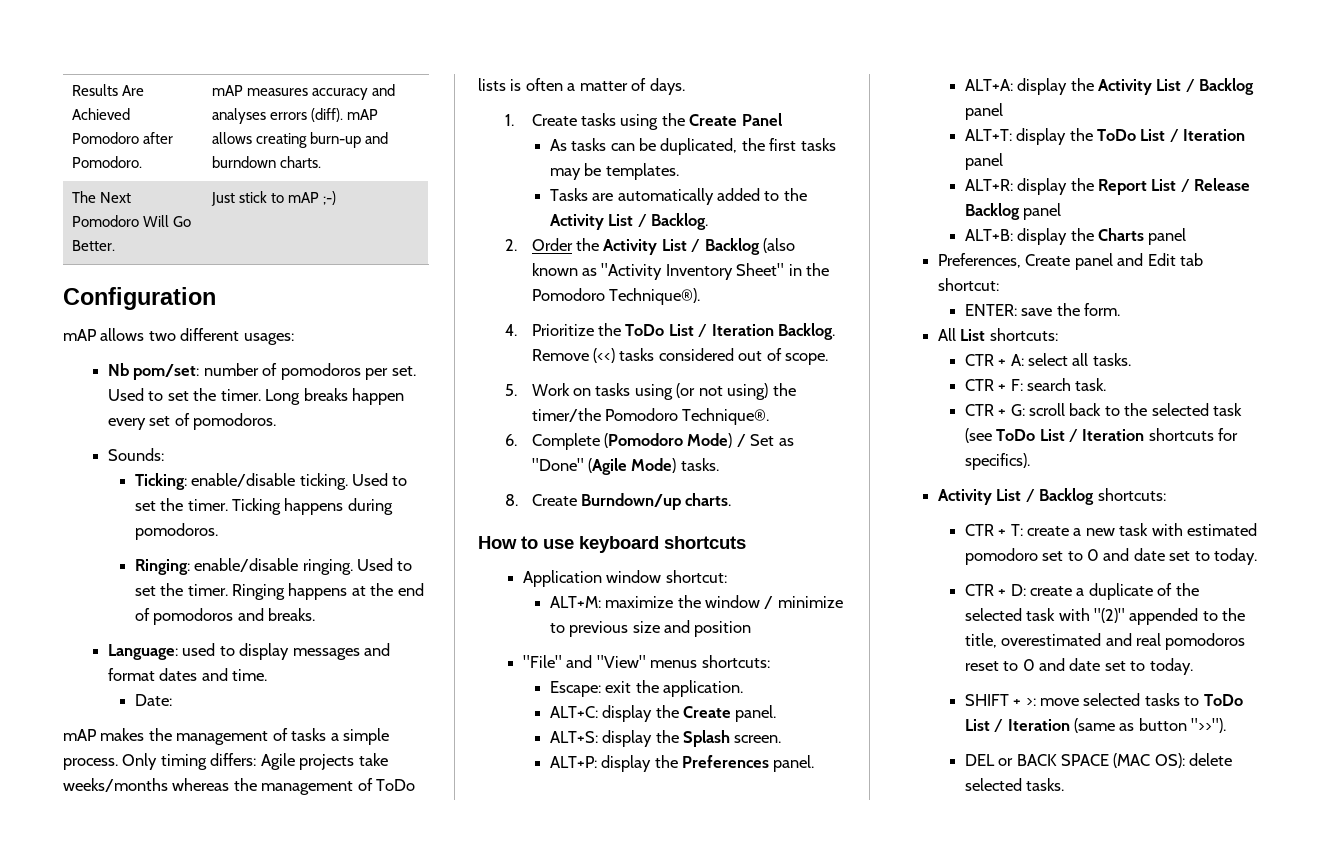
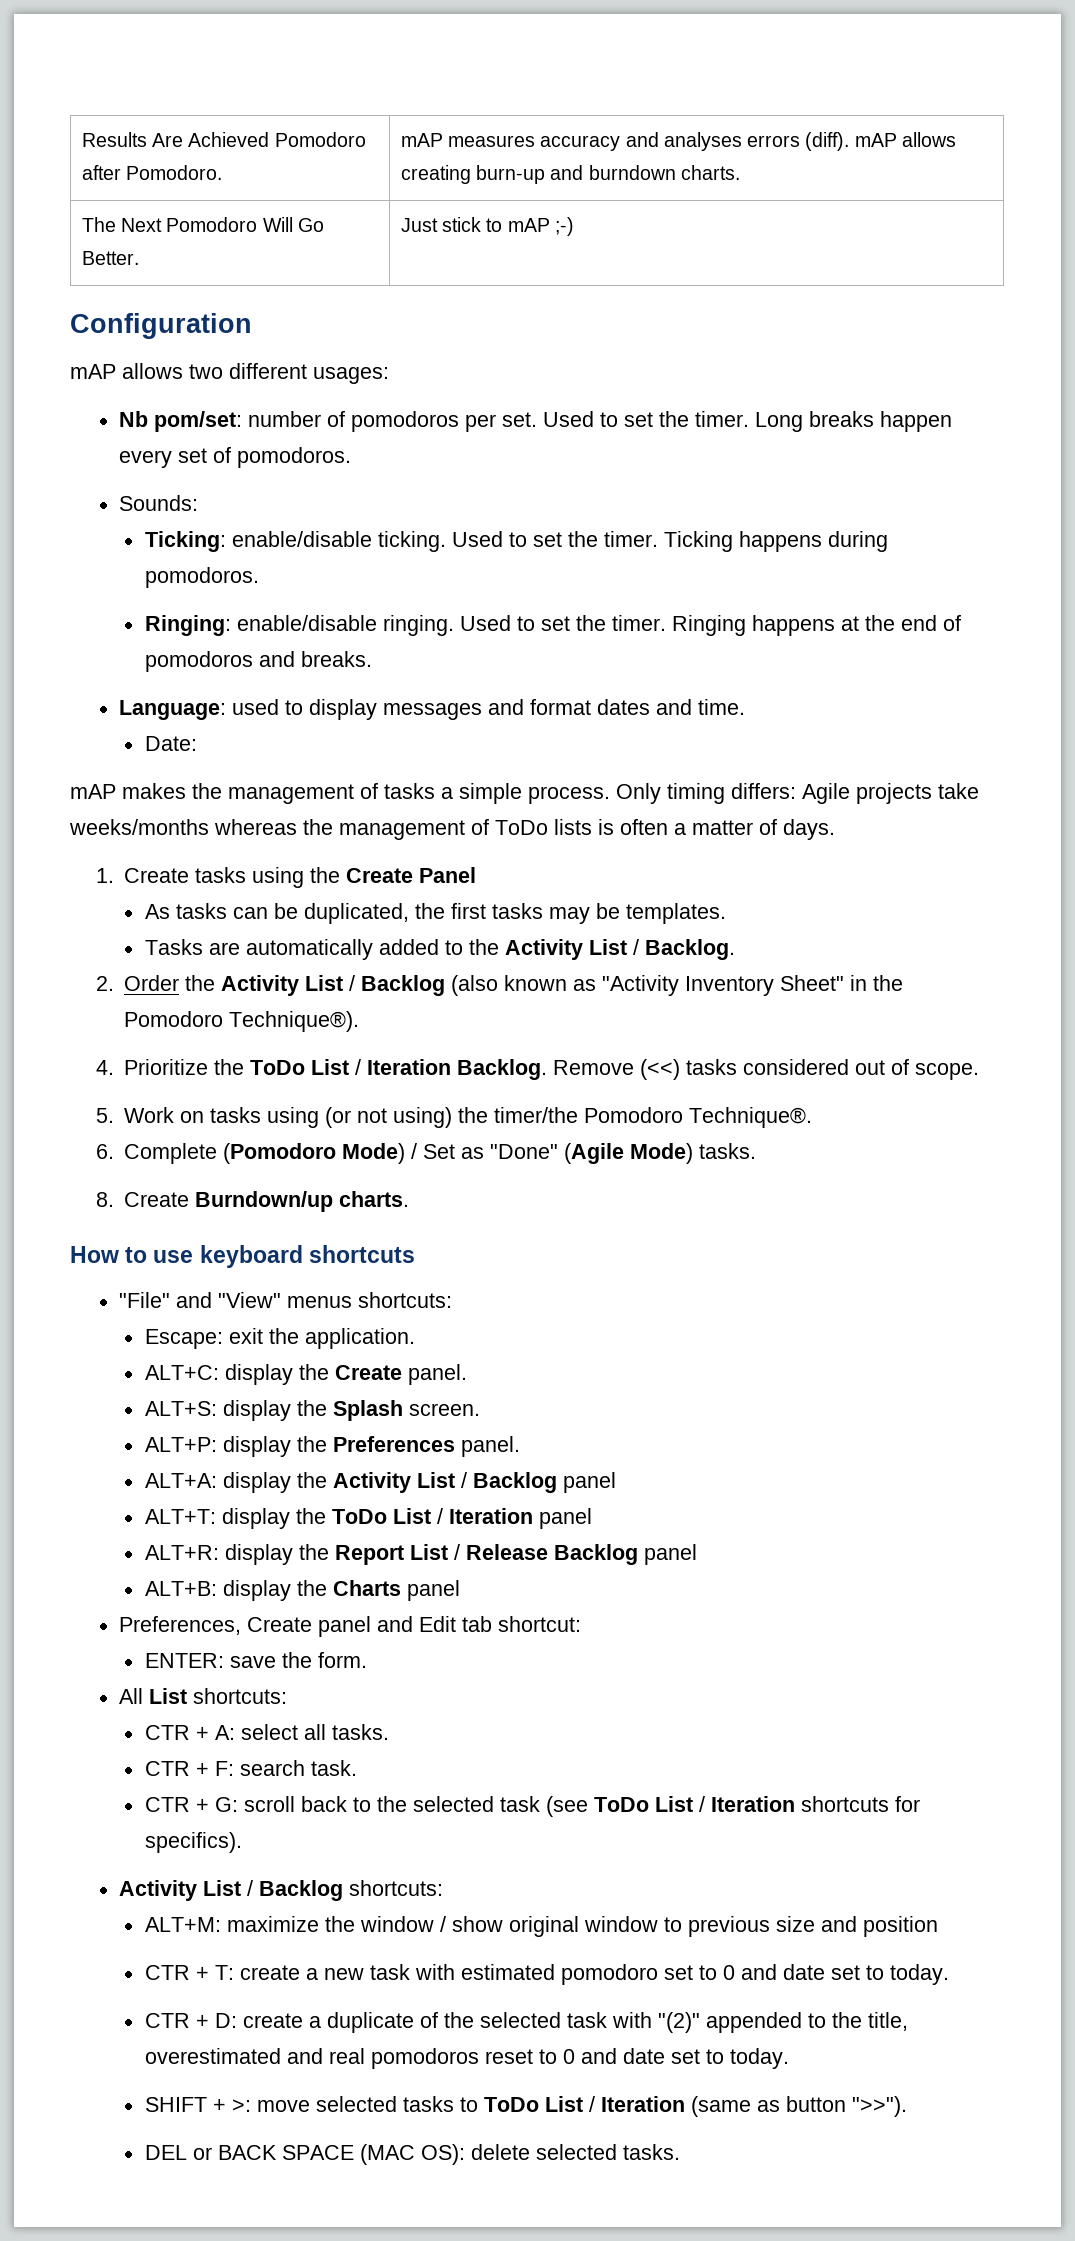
- Application window shortcut:
- ALT+M: maximize the window / minimize to previous size and position
+ ALT+M: maximize the window / show original window to previous size and position

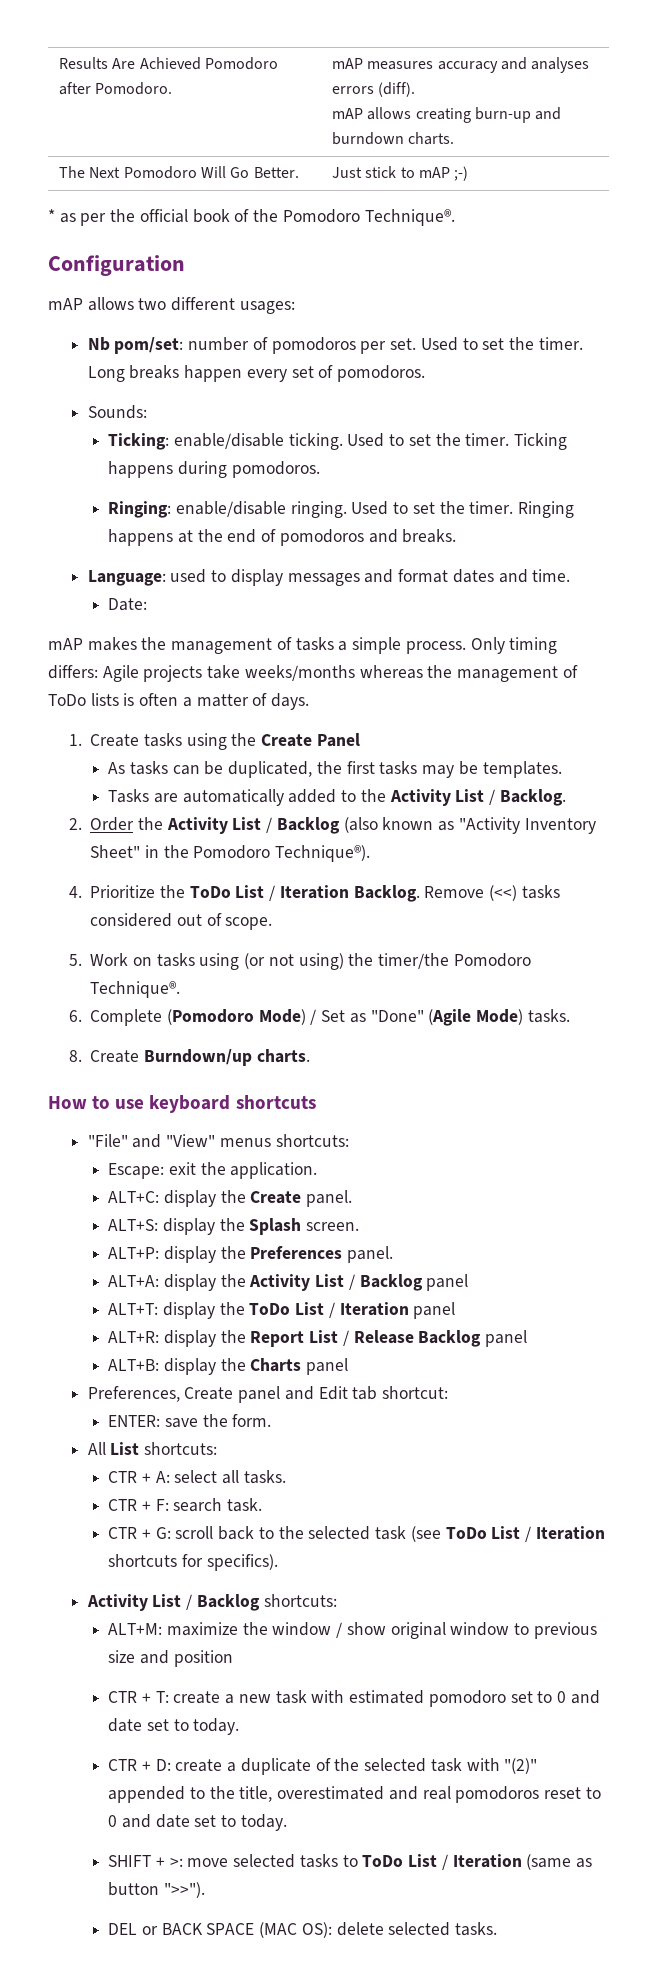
- Results Are Achieved Pomodoro after Pomodoro. | mAP measures accuracy and analyses errors (diff). mAP allows creating burn-up and burndown charts.
+ Results Are Achieved Pomodoro after Pomodoro. | mAP measures accuracy and analyses errors (diff).
+ mAP allows creating burn-up and burndown charts.
+ * as per the official book of the Pomodoro Technique®.

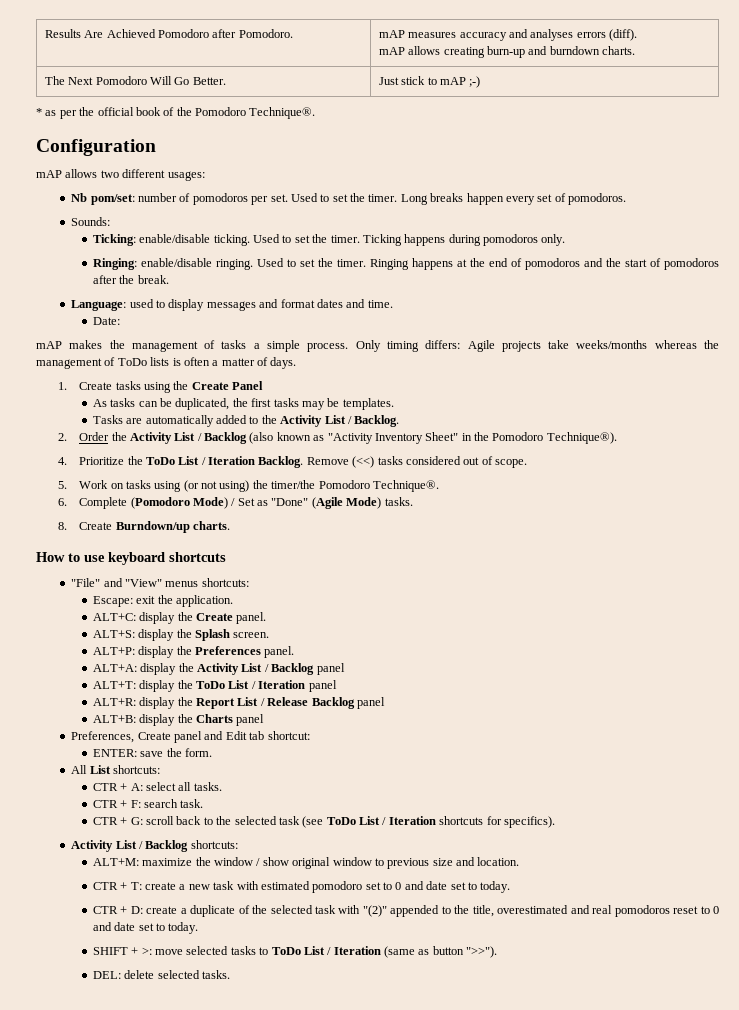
- Ticking happens during pomodoros.
+ Ticking happens during pomodoros only.
- Ringing happens at the end of pomodoros and breaks.
+ Ringing happens at the end of pomodoros and the start of pomodoros after the break.
- ALT+M: maximize the window / show original window to previous size and position
+ ALT+M: maximize the window / show original window to previous size and location.
- DEL or BACK SPACE (MAC OS): delete selected tasks.
+ DEL: delete selected tasks.

